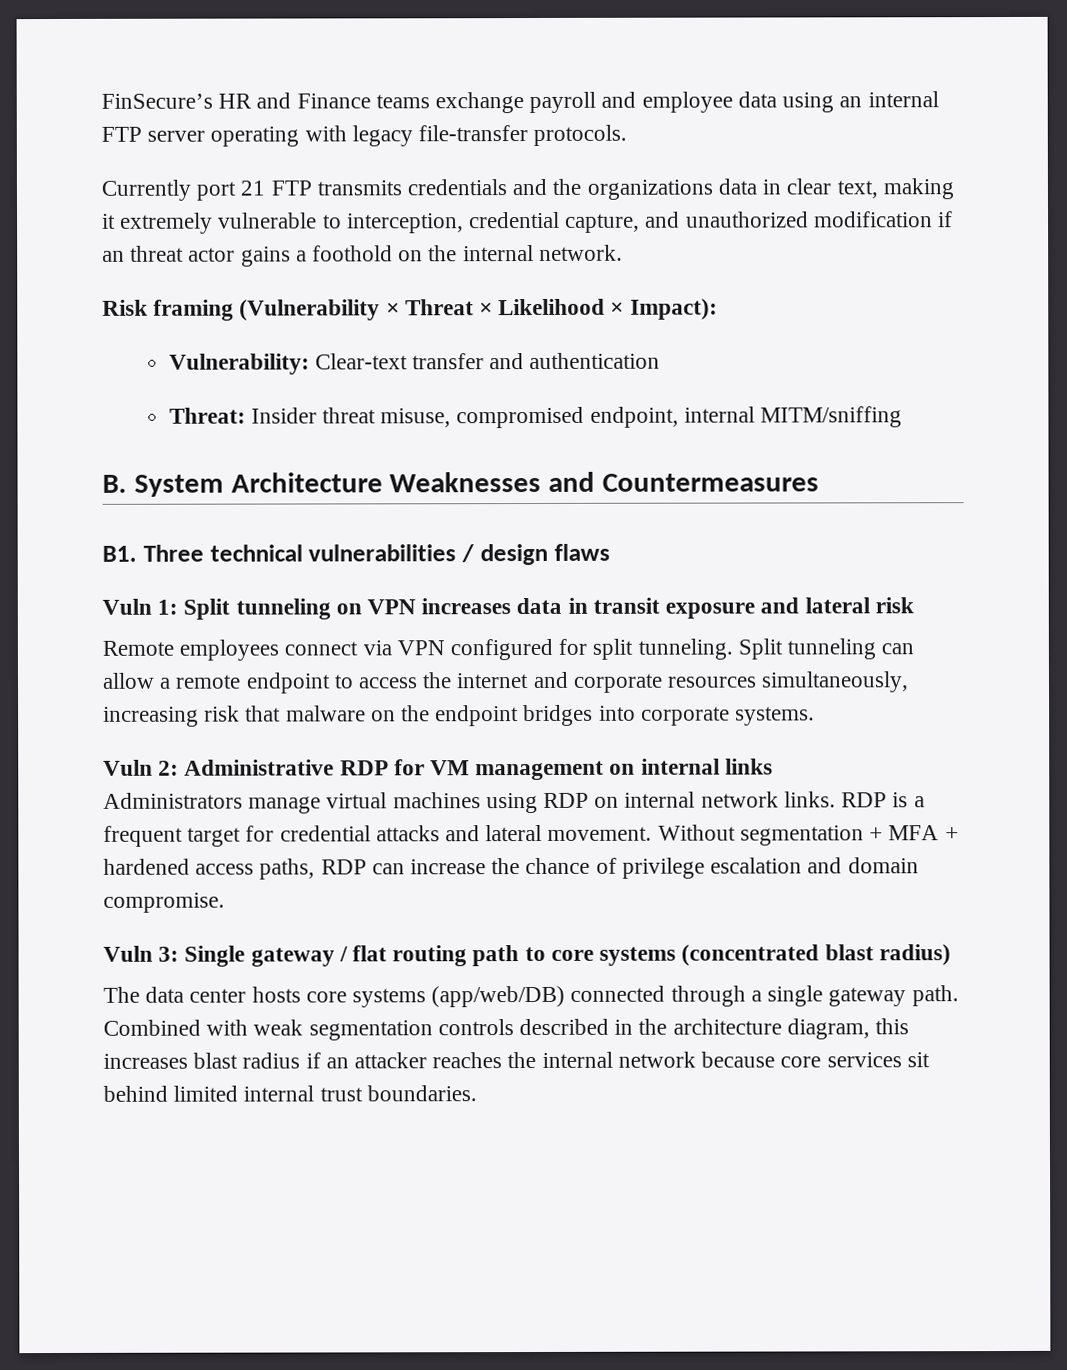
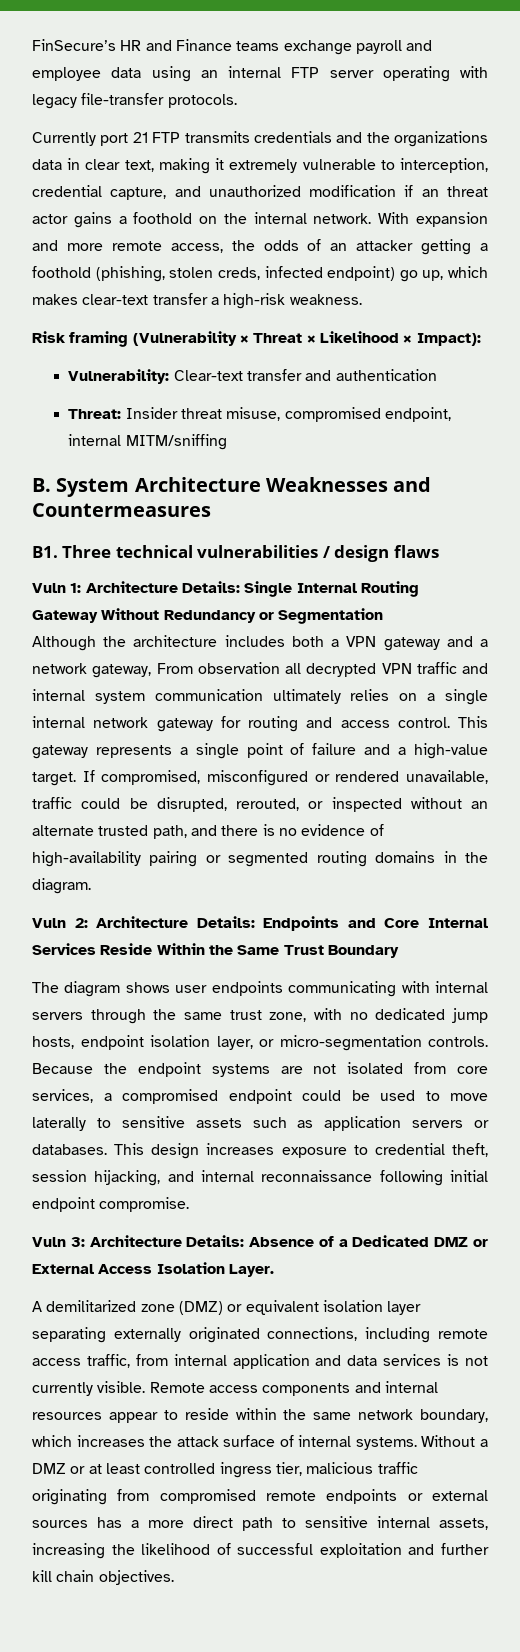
+ With expansion and more remote access, the odds of an attacker getting a foothold (phishing, stolen creds, infected endpoint) go up, which makes clear-text transfer a high-risk weakness.
- Vuln 1: Split tunneling on VPN increases data in transit exposure and lateral risk
- Remote employees connect via VPN configured for split tunneling. Split tunneling can allow a remote endpoint to access the internet and corporate resources simultaneously, increasing risk that malware on the endpoint bridges into corporate systems.
- Vuln 2: Administrative RDP for VM management on internal links
- Administrators manage virtual machines using RDP on internal network links. RDP is a frequent target for credential attacks and lateral movement. Without segmentation + MFA + hardened access paths, RDP can increase the chance of privilege escalation and domain compromise.
- Vuln 3: Single gateway / flat routing path to core systems (concentrated blast radius)
- The data center hosts core systems (app/web/DB) connected through a single gateway path. Combined with weak segmentation controls described in the architecture diagram, this increases blast radius if an attacker reaches the internal network because core services sit behind limited internal trust boundaries.
+ Vuln 1: Architecture Details: Single Internal Routing Gateway Without Redundancy or Segmentation
+ Although the architecture includes both a VPN gateway and a network gateway, From observation all decrypted VPN traffic and internal system communication ultimately relies on a single internal network gateway for routing and access control. This gateway represents a single point of failure and a high-value target. If compromised, misconfigured or rendered unavailable, traffic could be disrupted, rerouted, or inspected without an alternate trusted path, and there is no evidence of high-availability pairing or segmented routing domains in the diagram.
+ Vuln 2: Architecture Details: Endpoints and Core Internal Services Reside Within the Same Trust Boundary
+ The diagram shows user endpoints communicating with internal servers through the same trust zone, with no dedicated jump hosts, endpoint isolation layer, or micro-segmentation controls. Because the endpoint systems are not isolated from core services, a compromised endpoint could be used to move laterally to sensitive assets such as application servers or databases. This design increases exposure to credential theft, session hijacking, and internal reconnaissance following initial endpoint compromise.
+ Vuln 3: Architecture Details: Absence of a Dedicated DMZ or External Access Isolation Layer.
+ A demilitarized zone (DMZ) or equivalent isolation layer separating externally originated connections, including remote access traffic, from internal application and data services is not currently visible. Remote access components and internal resources appear to reside within the same network boundary, which increases the attack surface of internal systems. Without a DMZ or at least controlled ingress tier, malicious traffic originating from compromised remote endpoints or external sources has a more direct path to sensitive internal assets, increasing the likelihood of successful exploitation and further kill chain objectives.

